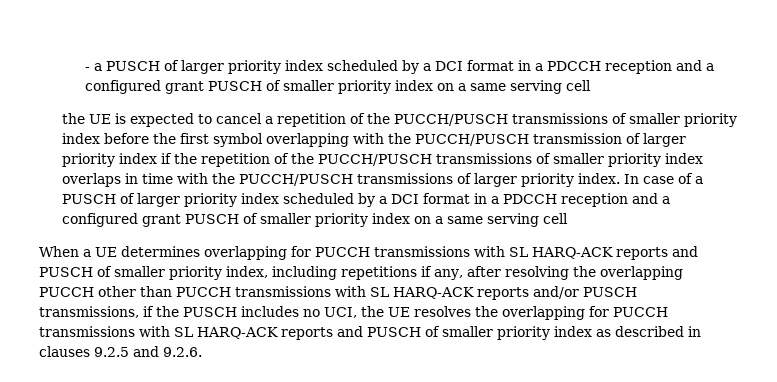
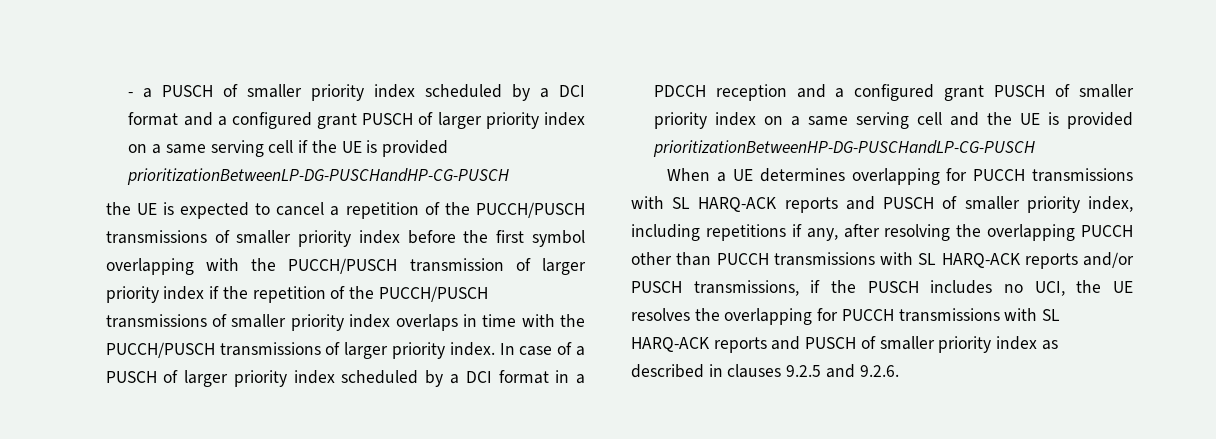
- - a PUSCH of larger priority index scheduled by a DCI format in a PDCCH reception and a configured grant PUSCH of smaller priority index on a same serving cell
+ - a PUSCH of smaller priority index scheduled by a DCI format and a configured grant PUSCH of larger priority index on a same serving cell if the UE is provided prioritizationBetweenLP-DG-PUSCHandHP-CG-PUSCH
- In case of a PUSCH of larger priority index scheduled by a DCI format in a PDCCH reception and a configured grant PUSCH of smaller priority index on a same serving cell
+ In case of a PUSCH of larger priority index scheduled by a DCI format in a PDCCH reception and a configured grant PUSCH of smaller priority index on a same serving cell and the UE is provided prioritizationBetweenHP-DG-PUSCHandLP-CG-PUSCH

